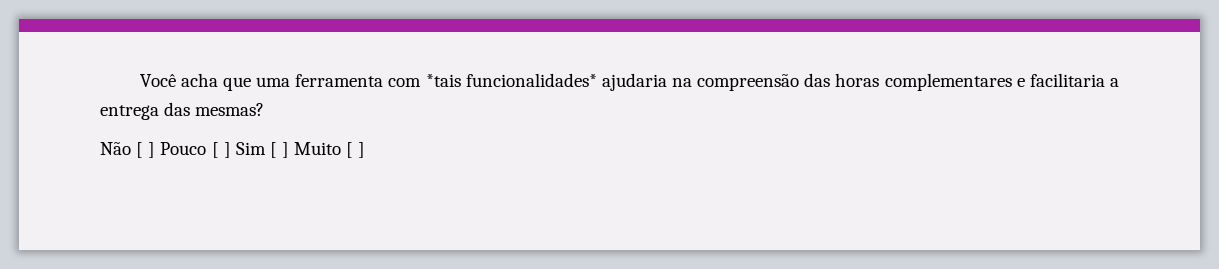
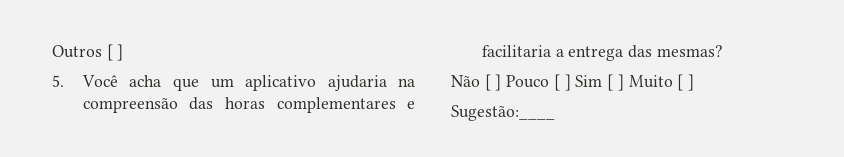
- Você acha que uma ferramenta com *tais funcionalidades* ajudaria na compreensão das horas complementares e facilitaria a entrega das mesmas?
+ Outros [ ]
+ 5. Você acha que um aplicativo ajudaria na compreensão das horas complementares e facilitaria a entrega das mesmas?
+ Sugestão:____

